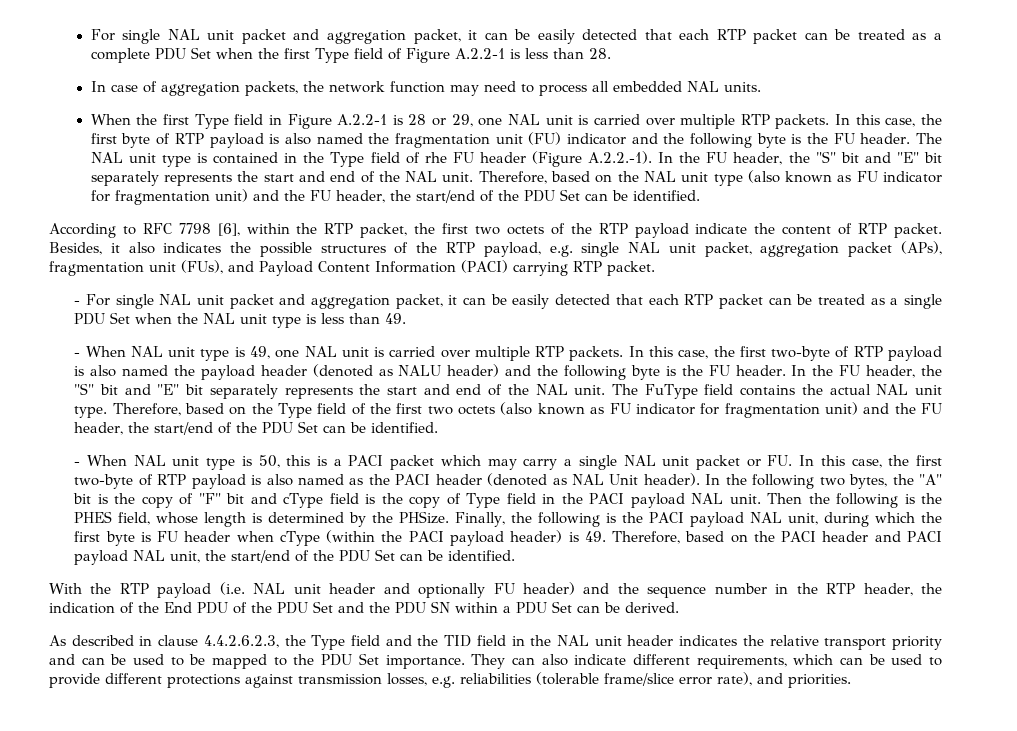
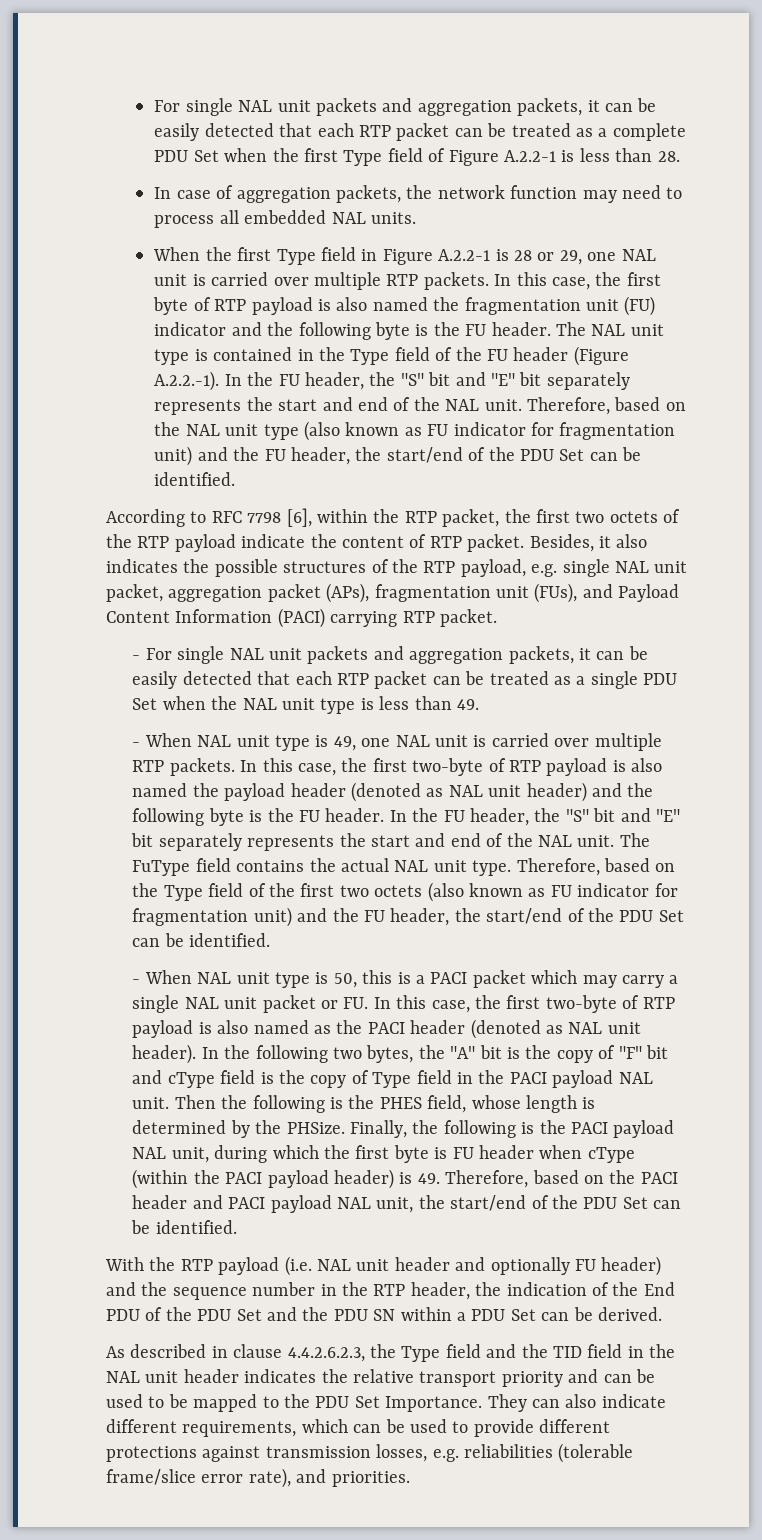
- For single NAL unit packet and aggregation packet, it can be easily detected that each RTP packet can be treated as a complete PDU Set when the first Type field of Figure A.2.2-1 is less than 28.
+ For single NAL unit packets and aggregation packets, it can be easily detected that each RTP packet can be treated as a complete PDU Set when the first Type field of Figure A.2.2-1 is less than 28.
- The NAL unit type is contained in the Type field of rhe FU header (Figure A.2.2.-1). In the FU header, the "S" bit and "E" bit separately represents the start and end of the NAL unit.
+ The NAL unit type is contained in the Type field of the FU header (Figure A.2.2.-1). In the FU header, the "S" bit and "E" bit separately represents the start and end of the NAL unit.
- - For single NAL unit packet and aggregation packet, it can be easily detected that each RTP packet can be treated as a single PDU Set when the NAL unit type is less than 49.
+ - For single NAL unit packets and aggregation packets, it can be easily detected that each RTP packet can be treated as a single PDU Set when the NAL unit type is less than 49.
- In this case, the first two-byte of RTP payload is also named the payload header (denoted as NALU header) and the following byte is the FU header.
+ In this case, the first two-byte of RTP payload is also named the payload header (denoted as NAL unit header) and the following byte is the FU header.
- - When NAL unit type is 50, this is a PACI packet which may carry a single NAL unit packet or FU. In this case, the first two-byte of RTP payload is also named as the PACI header (denoted as NAL Unit header).
+ - When NAL unit type is 50, this is a PACI packet which may carry a single NAL unit packet or FU. In this case, the first two-byte of RTP payload is also named as the PACI header (denoted as NAL unit header).
- As described in clause 4.4.2.6.2.3, the Type field and the TID field in the NAL unit header indicates the relative transport priority and can be used to be mapped to the PDU Set importance.
+ As described in clause 4.4.2.6.2.3, the Type field and the TID field in the NAL unit header indicates the relative transport priority and can be used to be mapped to the PDU Set Importance.

